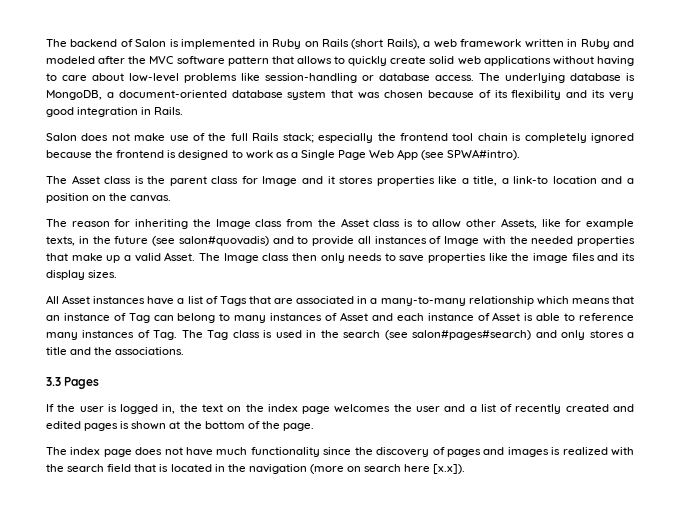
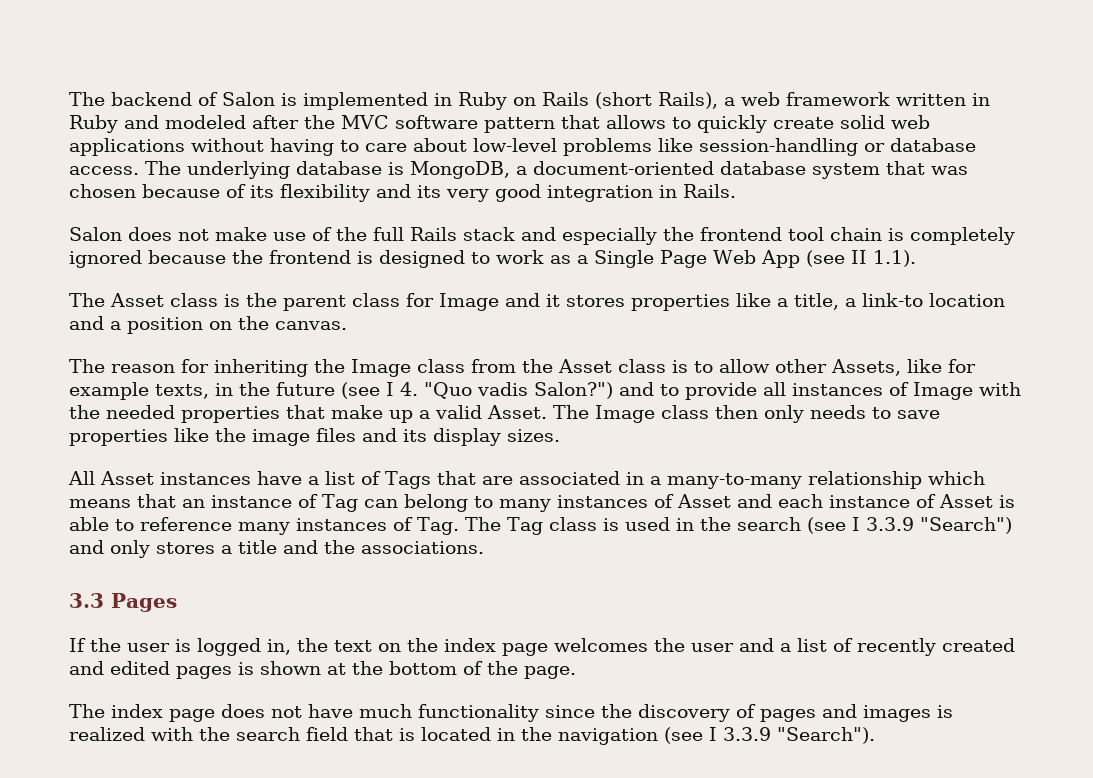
- Salon does not make use of the full Rails stack; especially the frontend tool chain is completely ignored because the frontend is designed to work as a Single Page Web App (see SPWA#intro).
+ Salon does not make use of the full Rails stack and especially the frontend tool chain is completely ignored because the frontend is designed to work as a Single Page Web App (see II 1.1).
- The reason for inheriting the Image class from the Asset class is to allow other Assets, like for example texts, in the future (see salon#quovadis) and to provide all instances of Image with the needed properties that make up a valid Asset.
+ The reason for inheriting the Image class from the Asset class is to allow other Assets, like for example texts, in the future (see I 4. "Quo vadis Salon?") and to provide all instances of Image with the needed properties that make up a valid Asset.
- All Asset instances have a list of Tags that are associated in a many-to-many relationship which means that an instance of Tag can belong to many instances of Asset and each instance of Asset is able to reference many instances of Tag. The Tag class is used in the search (see salon#pages#search) and only stores a title and the associations.
+ All Asset instances have a list of Tags that are associated in a many-to-many relationship which means that an instance of Tag can belong to many instances of Asset and each instance of Asset is able to reference many instances of Tag. The Tag class is used in the search (see I 3.3.9 "Search") and only stores a title and the associations.
- The index page does not have much functionality since the discovery of pages and images is realized with the search field that is located in the navigation (more on search here [x.x]).
+ The index page does not have much functionality since the discovery of pages and images is realized with the search field that is located in the navigation (see I 3.3.9 "Search").

